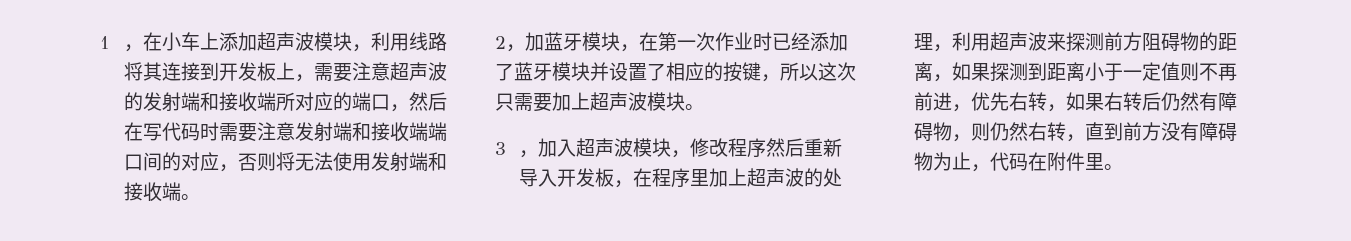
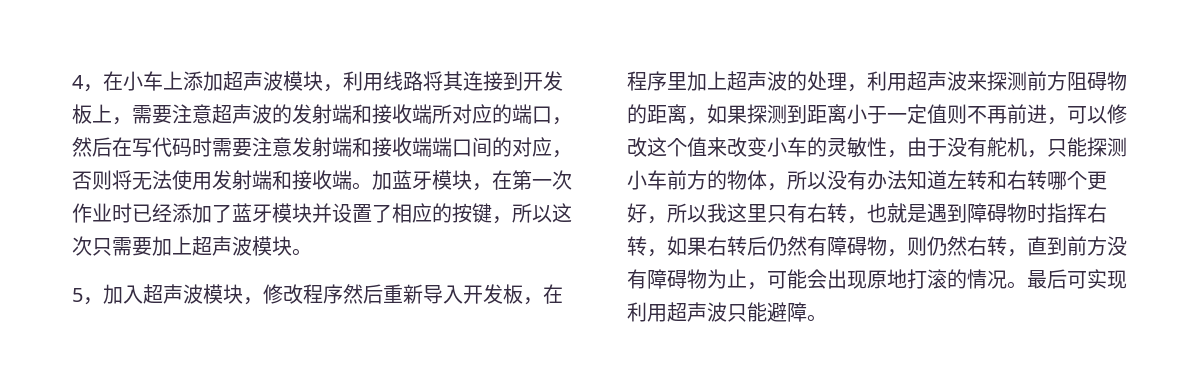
- 1，在小车上添加超声波模块，利用线路将其连接到开发板上，需要注意超声波的发射端和接收端所对应的端口，然后在写代码时需要注意发射端和接收端端口间的对应，否则将无法使用发射端和接收端。
- 2，加蓝牙模块，在第一次作业时已经添加了蓝牙模块并设置了相应的按键，所以这次只需要加上超声波模块。
+ 4，在小车上添加超声波模块，利用线路将其连接到开发板上，需要注意超声波的发射端和接收端所对应的端口，然后在写代码时需要注意发射端和接收端端口间的对应，否则将无法使用发射端和接收端。加蓝牙模块，在第一次作业时已经添加了蓝牙模块并设置了相应的按键，所以这次只需要加上超声波模块。
- 3，加入超声波模块，修改程序然后重新导入开发板，在程序里加上超声波的处理，利用超声波来探测前方阻碍物的距离，如果探测到距离小于一定值则不再前进，优先右转，如果右转后仍然有障碍物，则仍然右转，直到前方没有障碍物为止，代码在附件里。
+ 5，加入超声波模块，修改程序然后重新导入开发板，在程序里加上超声波的处理，利用超声波来探测前方阻碍物的距离，如果探测到距离小于一定值则不再前进，可以修改这个值来改变小车的灵敏性，由于没有舵机，只能探测小车前方的物体，所以没有办法知道左转和右转哪个更好，所以我这里只有右转，也就是遇到障碍物时指挥右转，如果右转后仍然有障碍物，则仍然右转，直到前方没有障碍物为止，可能会出现原地打滚的情况。最后可实现利用超声波只能避障。

